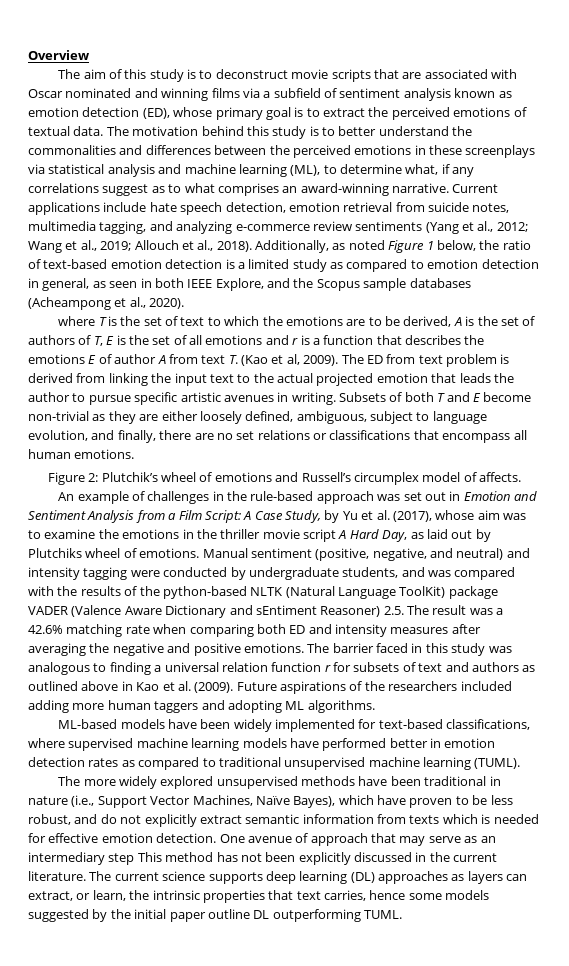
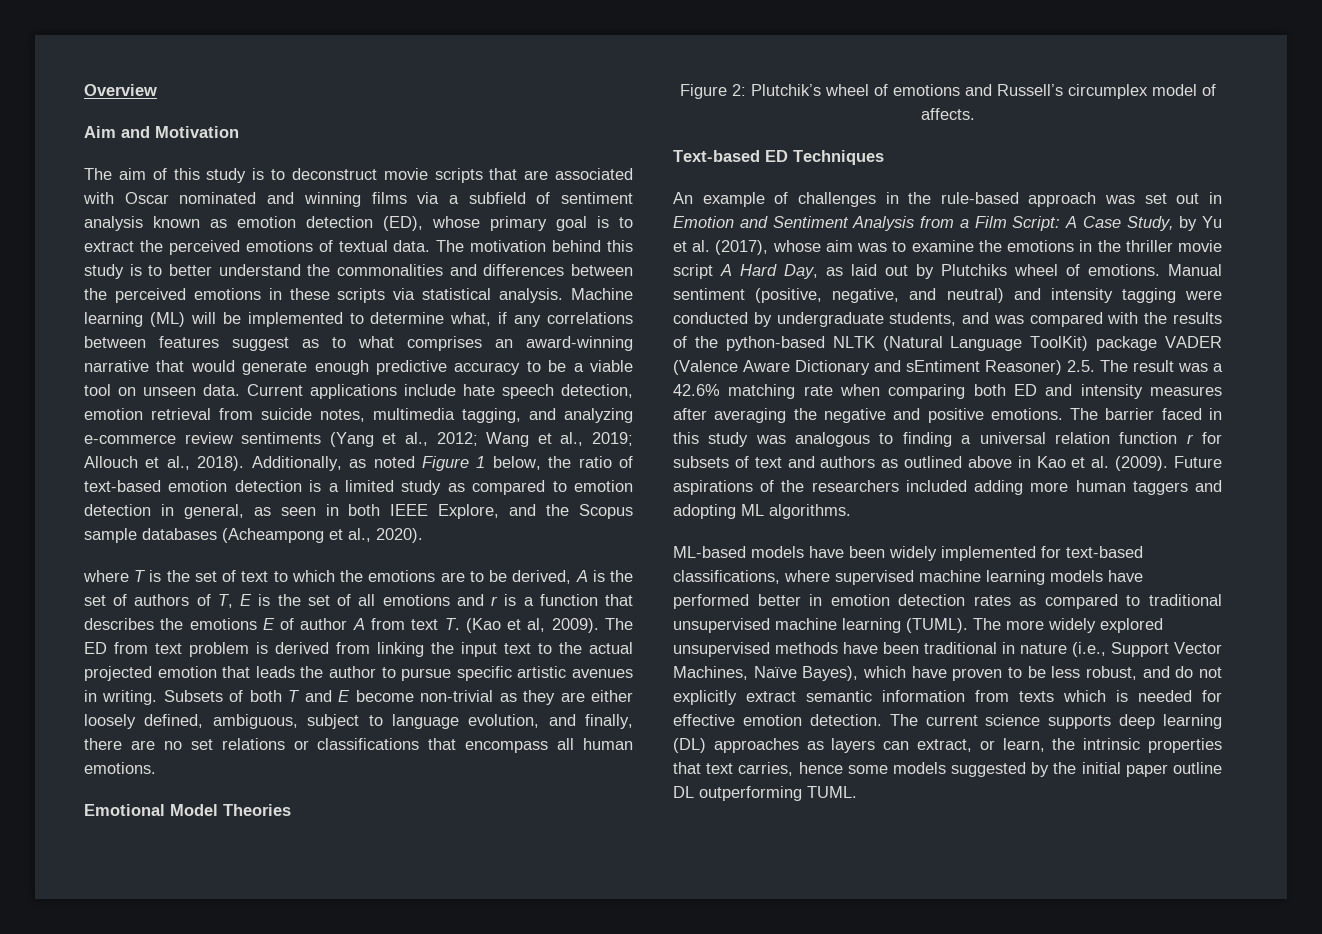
+ Aim and Motivation
- The motivation behind this study is to better understand the commonalities and differences between the perceived emotions in these screenplays via statistical analysis and machine learning (ML), to determine what, if any correlations suggest as to what comprises an award-winning narrative.
+ The motivation behind this study is to better understand the commonalities and differences between the perceived emotions in these scripts via statistical analysis. Machine learning (ML) will be implemented to determine what, if any correlations between features suggest as to what comprises an award-winning narrative that would generate enough predictive accuracy to be a viable tool on unseen data.
+ Emotional Model Theories
+ Text-based ED Techniques
- ML-based models have been widely implemented for text-based classifications, where supervised machine learning models have performed better in emotion detection rates as compared to traditional unsupervised machine learning (TUML).
- The more widely explored unsupervised methods have been traditional in nature (i.e., Support Vector Machines, Naïve Bayes), which have proven to be less robust, and do not explicitly extract semantic information from texts which is needed for effective emotion detection.
+ ML-based models have been widely implemented for text-based classifications, where supervised machine learning models have performed better in emotion detection rates as compared to traditional unsupervised machine learning (TUML). The more widely explored unsupervised methods have been traditional in nature (i.e., Support Vector Machines, Naïve Bayes), which have proven to be less robust, and do not explicitly extract semantic information from texts which is needed for effective emotion detection.
- One avenue of approach that may serve as an intermediary step This method has not been explicitly discussed in the current literature.

